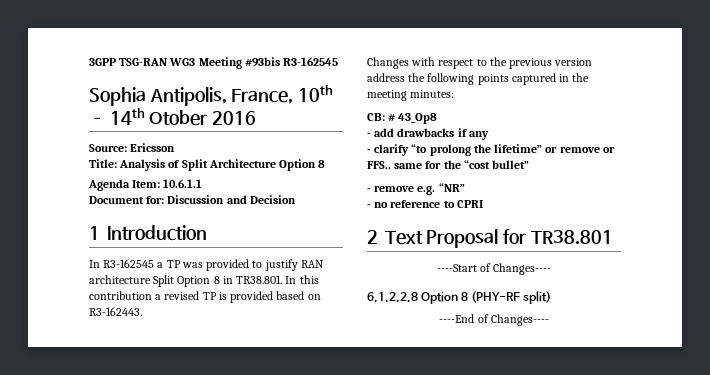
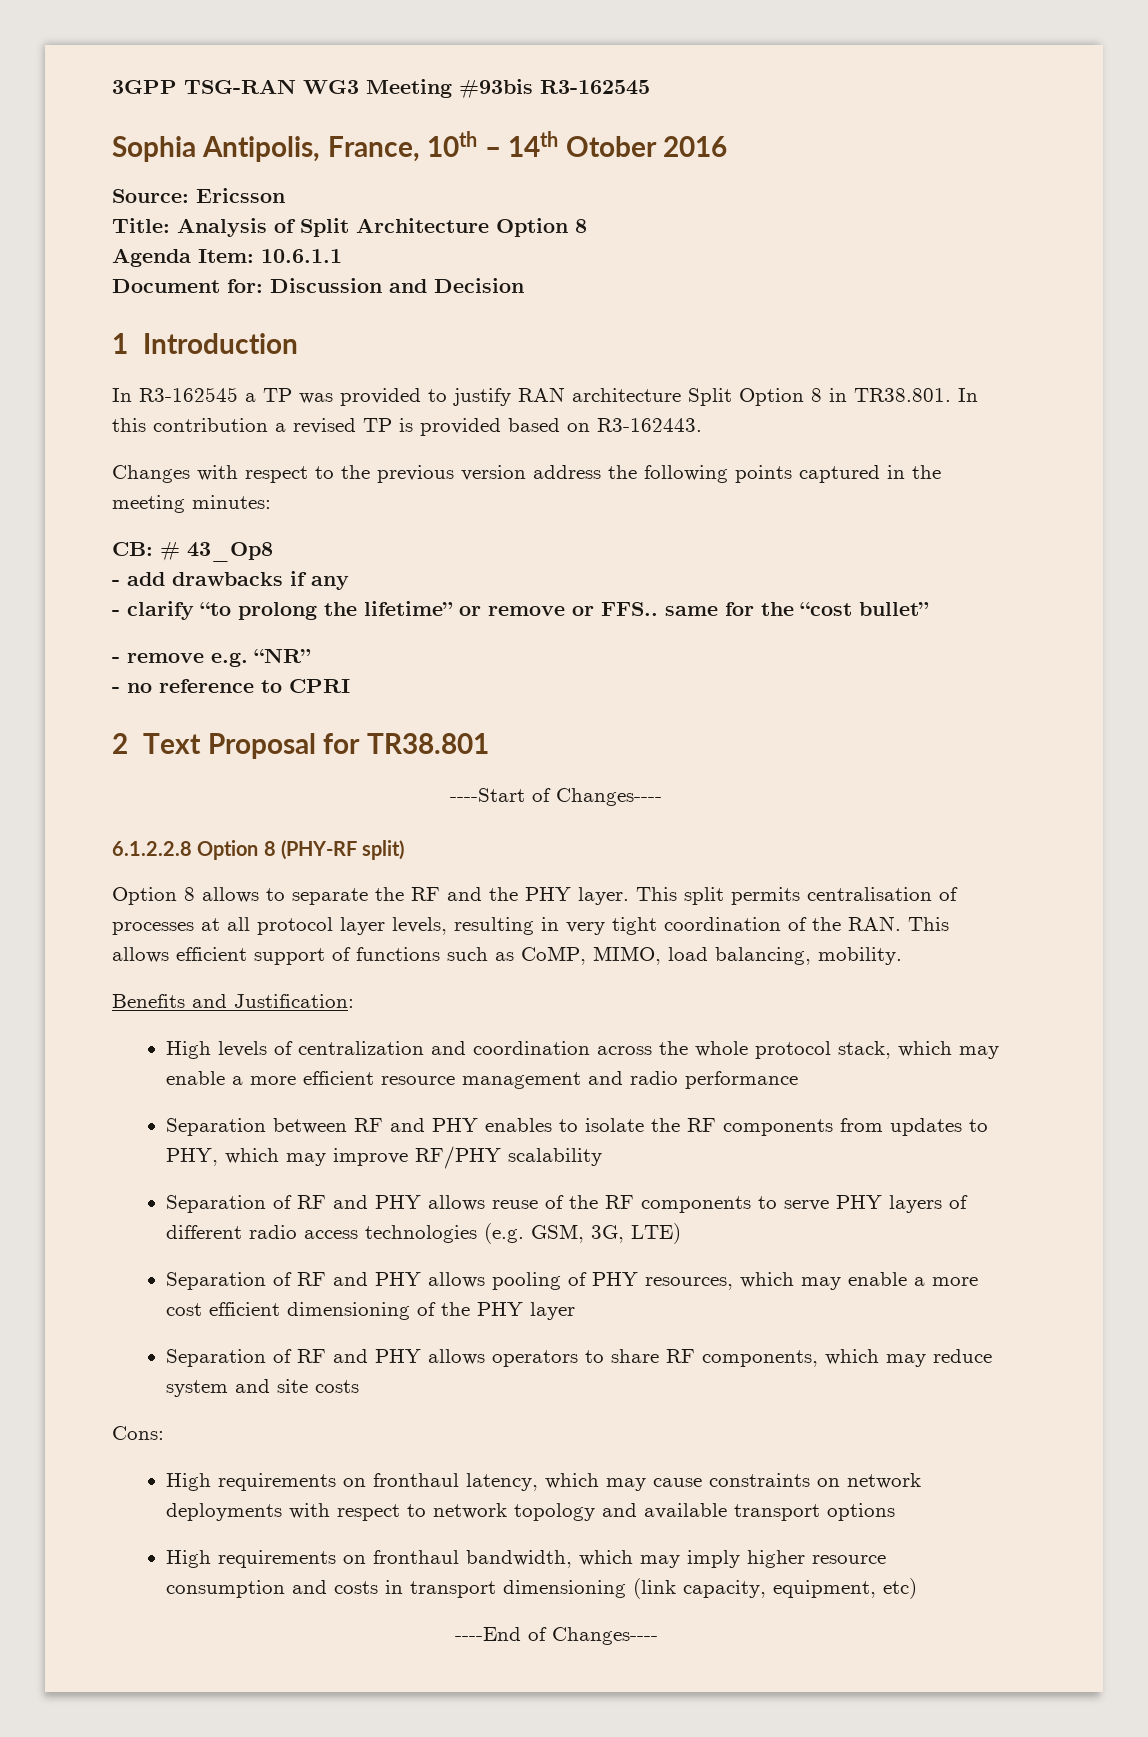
+ Option 8 allows to separate the RF and the PHY layer. This split permits centralisation of processes at all protocol layer levels, resulting in very tight coordination of the RAN. This allows efficient support of functions such as CoMP, MIMO, load balancing, mobility.
+ Benefits and Justification:
+ High levels of centralization and coordination across the whole protocol stack, which may enable a more efficient resource management and radio performance
+ Separation between RF and PHY enables to isolate the RF components from updates to PHY, which may improve RF/PHY scalability
+ Separation of RF and PHY allows reuse of the RF components to serve PHY layers of different radio access technologies (e.g. GSM, 3G, LTE)
+ Separation of RF and PHY allows pooling of PHY resources, which may enable a more cost efficient dimensioning of the PHY layer
+ Separation of RF and PHY allows operators to share RF components, which may reduce system and site costs
+ Cons:
+ High requirements on fronthaul latency, which may cause constraints on network deployments with respect to network topology and available transport options
+ High requirements on fronthaul bandwidth, which may imply higher resource consumption and costs in transport dimensioning (link capacity, equipment, etc)

